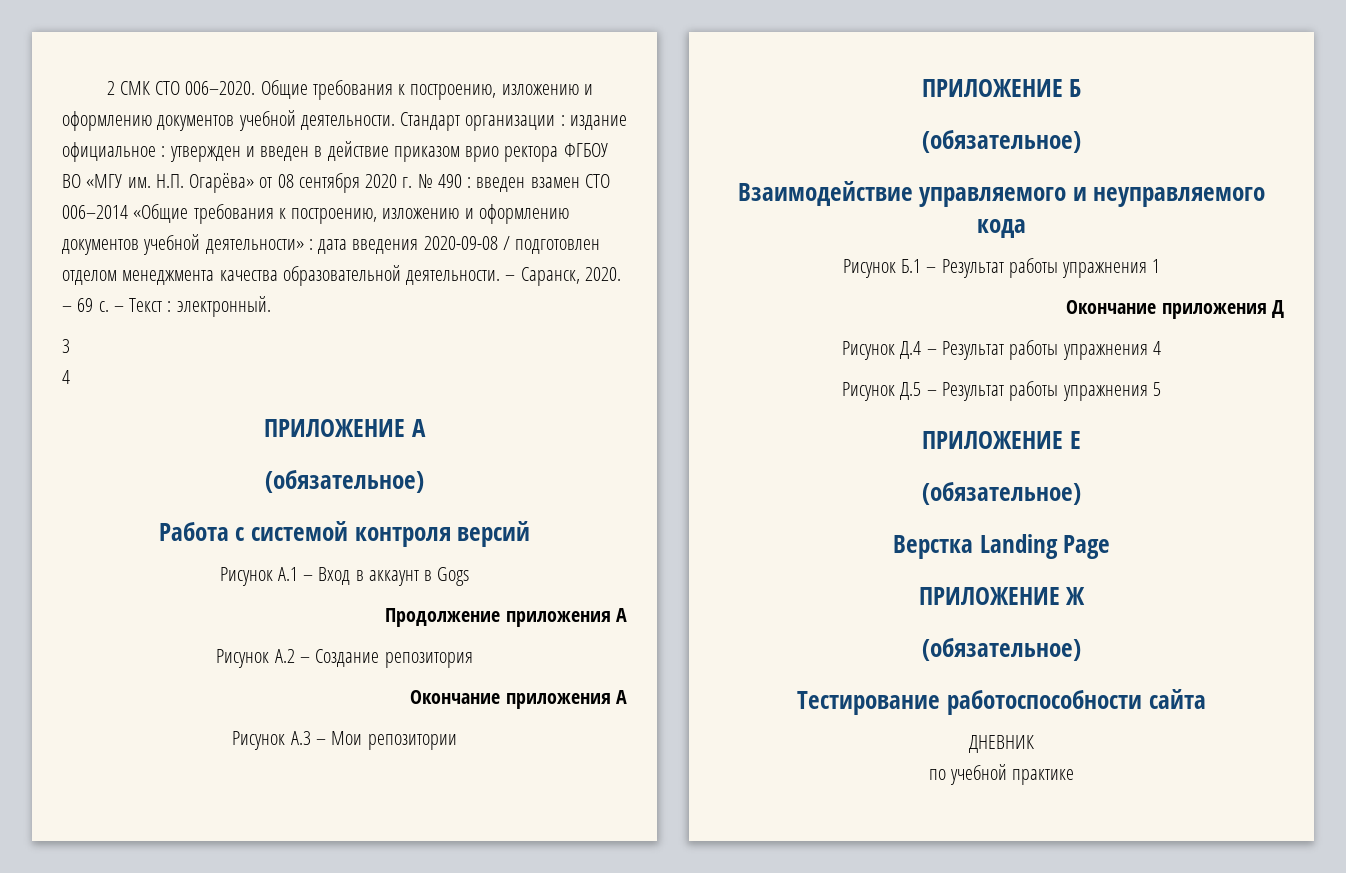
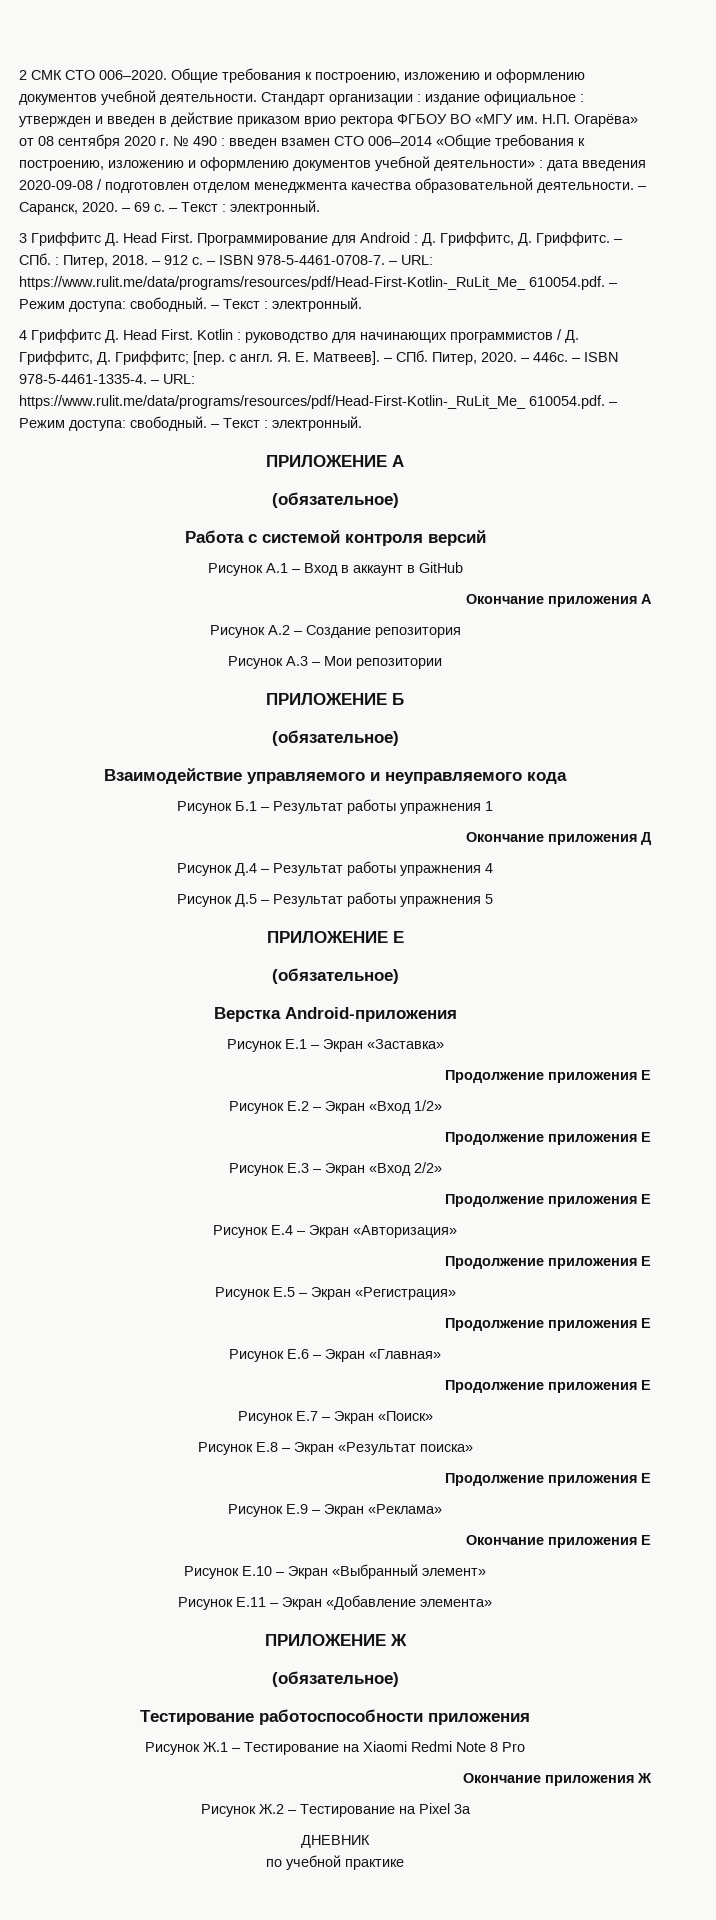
- 3
- 4
+ 3 Гриффитс Д. Head First. Программирование для Android : Д. Гриффитс, Д. Гриффитс. – СПб. : Питер, 2018. – 912 с. – ISBN 978-5-4461-0708-7. – URL: https://www.rulit.me/data/programs/resources/pdf/Head-First-Kotlin-_RuLit_Me_ 610054.pdf. – Режим доступа: свободный. – Текст : электронный.
+ 4 Гриффитс Д. Head First. Kotlin : руководство для начинающих программистов / Д. Гриффитс, Д. Гриффитс; [пер. с англ. Я. Е. Матвеев]. – СПб. Питер, 2020. – 446с. – ISBN 978-5-4461-1335-4. – URL: https://www.rulit.me/data/programs/resources/pdf/Head-First-Kotlin-_RuLit_Me_ 610054.pdf. – Режим доступа: свободный. – Текст : электронный.
- Рисунок А.1 – Вход в аккаунт в Gogs
- Продолжение приложения А
+ Рисунок А.1 – Вход в аккаунт в GitHub
+ Окончание приложения А
- Окончание приложения А
- Верстка Landing Page
+ Верстка Android-приложения
+ Рисунок Е.1 – Экран «Заставка»
+ Продолжение приложения Е
+ Рисунок Е.2 – Экран «Вход 1/2»
+ Продолжение приложения Е
+ Рисунок Е.3 – Экран «Вход 2/2»
+ Продолжение приложения Е
+ Рисунок Е.4 – Экран «Авторизация»
+ Продолжение приложения Е
+ Рисунок Е.5 – Экран «Регистрация»
+ Продолжение приложения Е
+ Рисунок Е.6 – Экран «Главная»
+ Продолжение приложения Е
+ Рисунок Е.7 – Экран «Поиск»
+ Рисунок Е.8 – Экран «Результат поиска»
+ Продолжение приложения Е
+ Рисунок Е.9 – Экран «Реклама»
+ Окончание приложения Е
+ Рисунок Е.10 – Экран «Выбранный элемент»
+ Рисунок Е.11 – Экран «Добавление элемента»
- Тестирование работоспособности сайта
+ Тестирование работоспособности приложения
+ Рисунок Ж.1 – Тестирование на Xiaomi Redmi Note 8 Pro
+ Окончание приложения Ж
+ Рисунок Ж.2 – Тестирование на Pixel 3a

